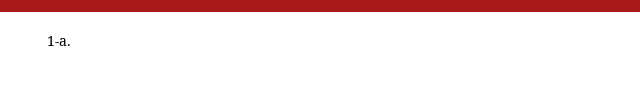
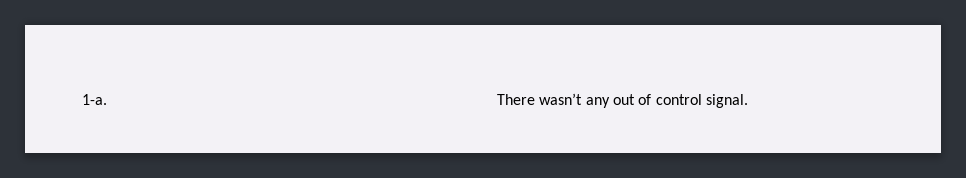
+ There wasn’t any out of control signal.

